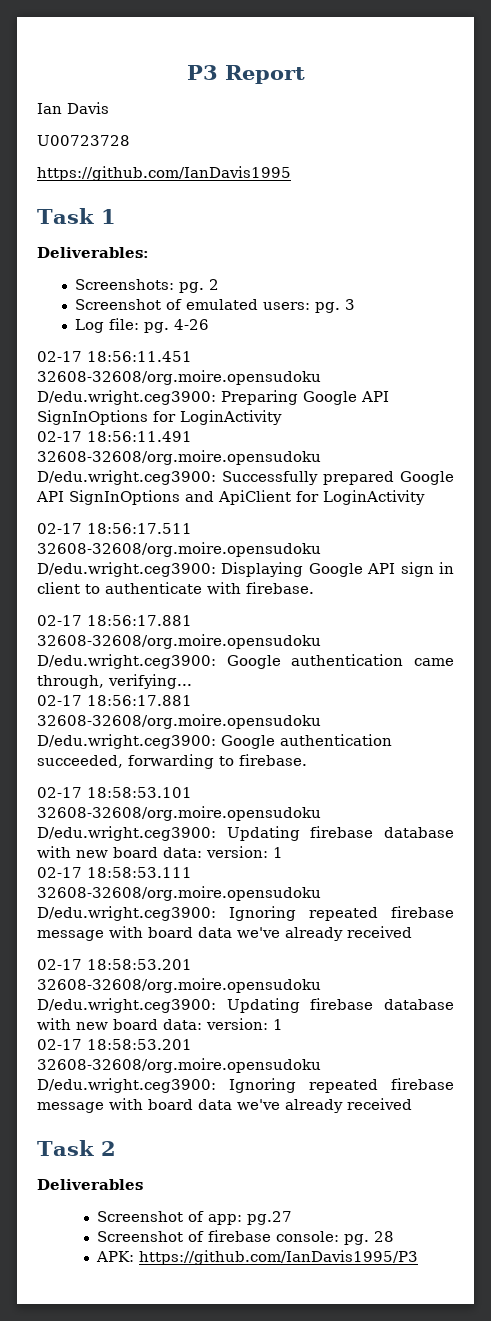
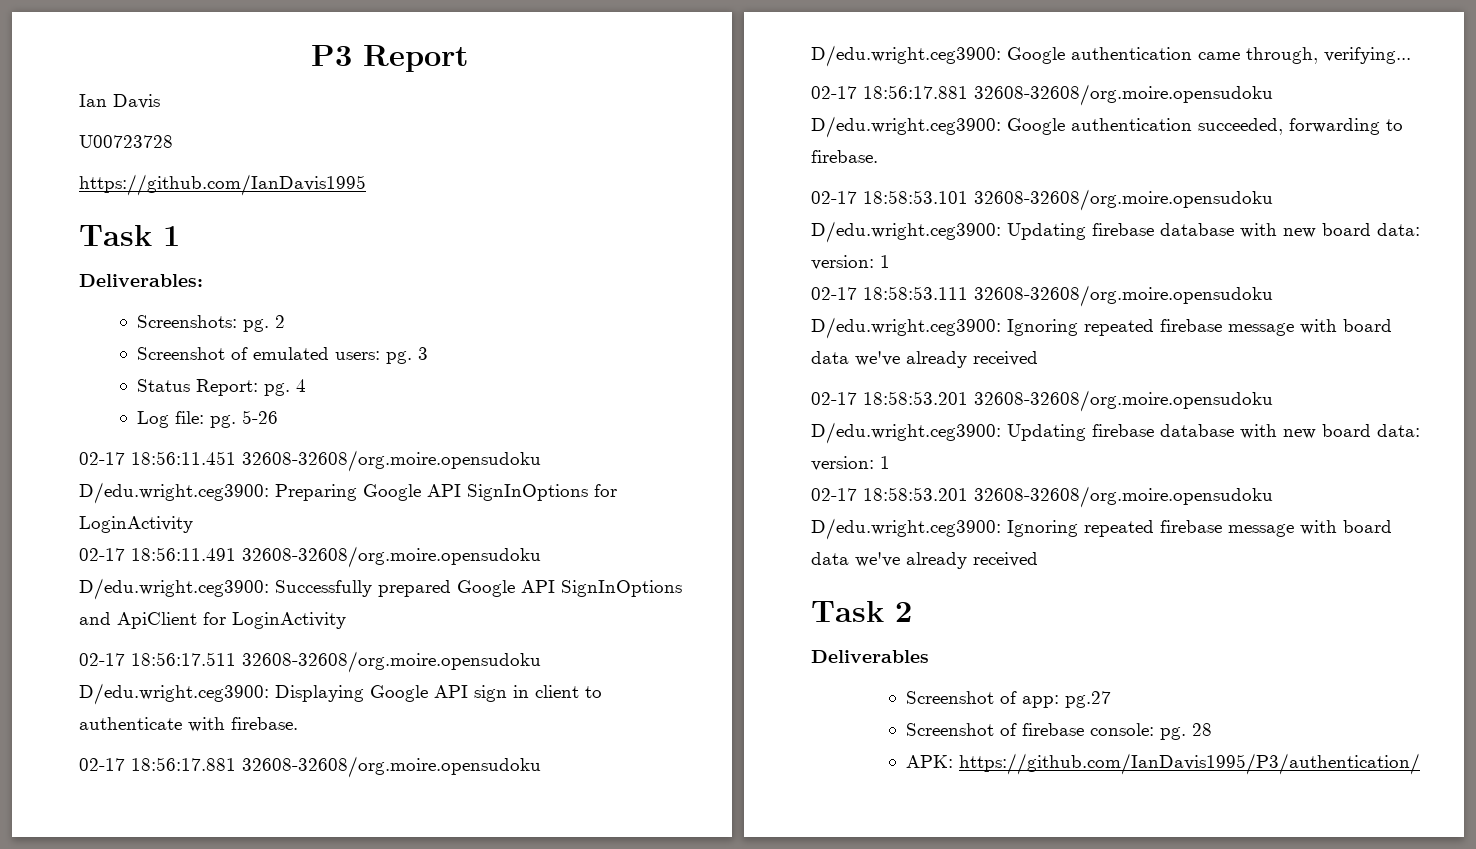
+ Status Report: pg. 4
- 4-26
+ 5-26
- APK: https://github.com/IanDavis1995/P3
+ APK: https://github.com/IanDavis1995/P3/authentication/

